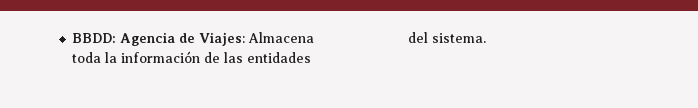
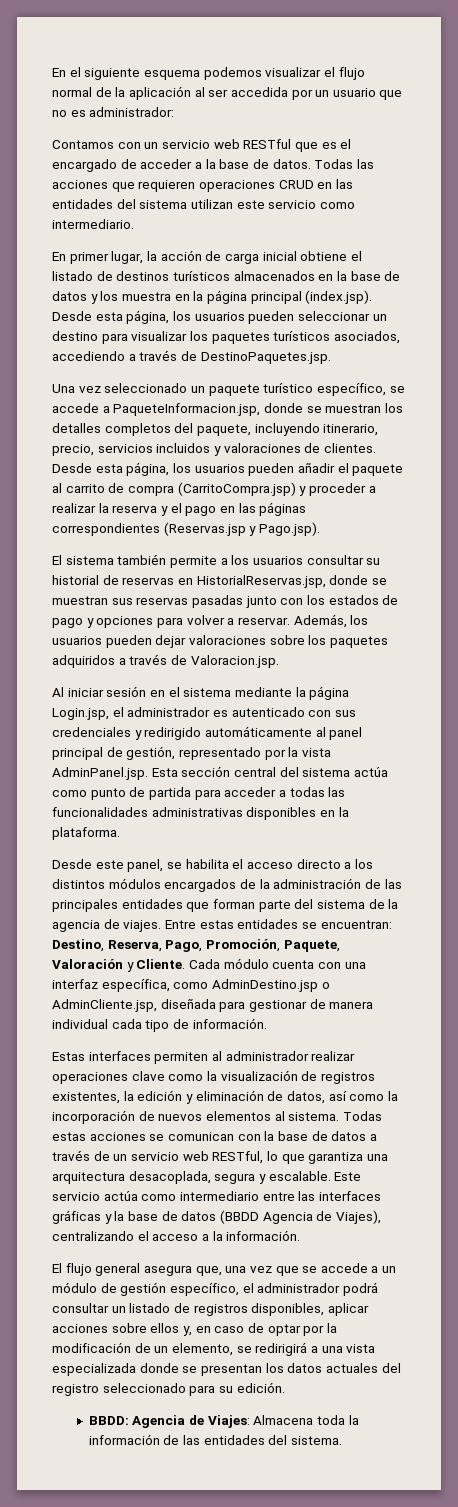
+ En el siguiente esquema podemos visualizar el flujo normal de la aplicación al ser accedida por un usuario que no es administrador:
+ Contamos con un servicio web RESTful que es el encargado de acceder a la base de datos. Todas las acciones que requieren operaciones CRUD en las entidades del sistema utilizan este servicio como intermediario.
+ En primer lugar, la acción de carga inicial obtiene el listado de destinos turísticos almacenados en la base de datos y los muestra en la página principal (index.jsp). Desde esta página, los usuarios pueden seleccionar un destino para visualizar los paquetes turísticos asociados, accediendo a través de DestinoPaquetes.jsp.
+ Una vez seleccionado un paquete turístico específico, se accede a PaqueteInformacion.jsp, donde se muestran los detalles completos del paquete, incluyendo itinerario, precio, servicios incluidos y valoraciones de clientes. Desde esta página, los usuarios pueden añadir el paquete al carrito de compra (CarritoCompra.jsp) y proceder a realizar la reserva y el pago en las páginas correspondientes (Reservas.jsp y Pago.jsp).
+ El sistema también permite a los usuarios consultar su historial de reservas en HistorialReservas.jsp, donde se muestran sus reservas pasadas junto con los estados de pago y opciones para volver a reservar. Además, los usuarios pueden dejar valoraciones sobre los paquetes adquiridos a través de Valoracion.jsp.
+ Al iniciar sesión en el sistema mediante la página Login.jsp, el administrador es autenticado con sus credenciales y redirigido automáticamente al panel principal de gestión, representado por la vista AdminPanel.jsp. Esta sección central del sistema actúa como punto de partida para acceder a todas las funcionalidades administrativas disponibles en la plataforma.
+ Desde este panel, se habilita el acceso directo a los distintos módulos encargados de la administración de las principales entidades que forman parte del sistema de la agencia de viajes. Entre estas entidades se encuentran: Destino, Reserva, Pago, Promoción, Paquete, Valoración y Cliente. Cada módulo cuenta con una interfaz específica, como AdminDestino.jsp o AdminCliente.jsp, diseñada para gestionar de manera individual cada tipo de información.
+ Estas interfaces permiten al administrador realizar operaciones clave como la visualización de registros existentes, la edición y eliminación de datos, así como la incorporación de nuevos elementos al sistema. Todas estas acciones se comunican con la base de datos a través de un servicio web RESTful, lo que garantiza una arquitectura desacoplada, segura y escalable. Este servicio actúa como intermediario entre las interfaces gráficas y la base de datos (BBDD Agencia de Viajes), centralizando el acceso a la información.
+ El flujo general asegura que, una vez que se accede a un módulo de gestión específico, el administrador podrá consultar un listado de registros disponibles, aplicar acciones sobre ellos y, en caso de optar por la modificación de un elemento, se redirigirá a una vista especializada donde se presentan los datos actuales del registro seleccionado para su edición.

